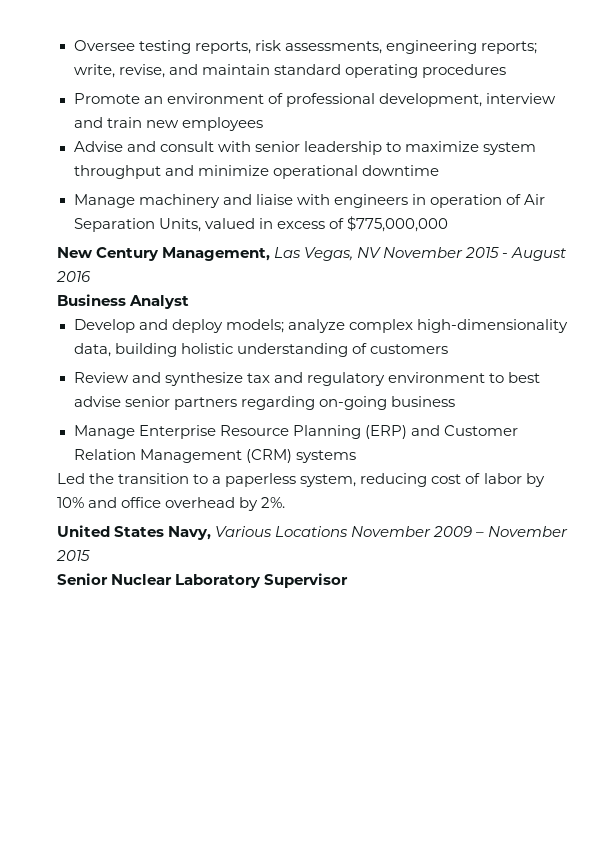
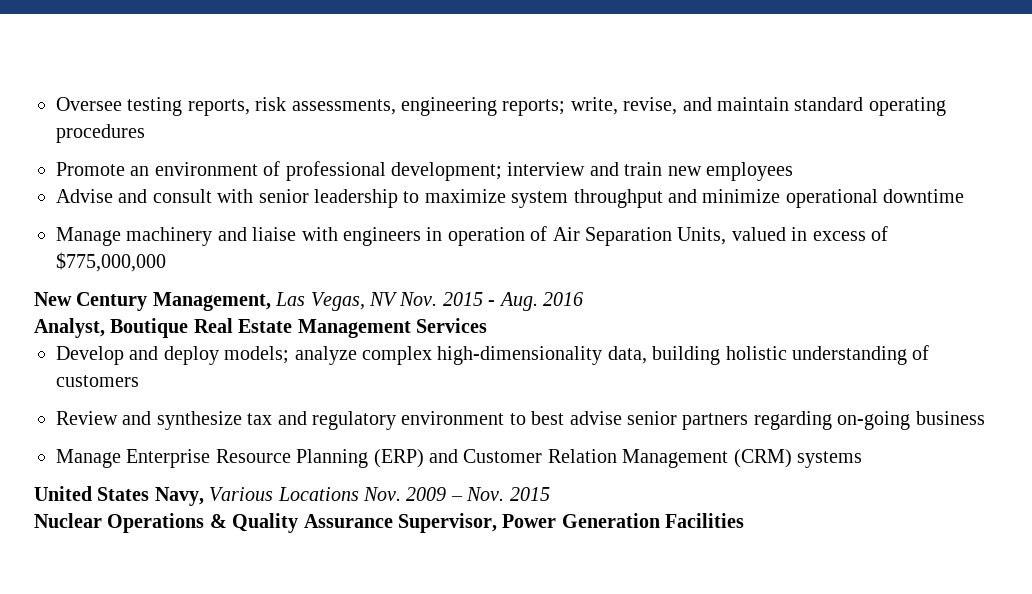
- Promote an environment of professional development, interview and train new employees
+ Promote an environment of professional development; interview and train new employees
- New Century Management, Las Vegas, NV November 2015 - August 2016
+ New Century Management, Las Vegas, NV Nov. 2015 - Aug. 2016
- Business Analyst
+ Analyst, Boutique Real Estate Management Services
- Led the transition to a paperless system, reducing cost of labor by 10% and office overhead by 2%.
- United States Navy, Various Locations November 2009 – November 2015
+ United States Navy, Various Locations Nov. 2009 – Nov. 2015
- Senior Nuclear Laboratory Supervisor
+ Nuclear Operations & Quality Assurance Supervisor, Power Generation Facilities

